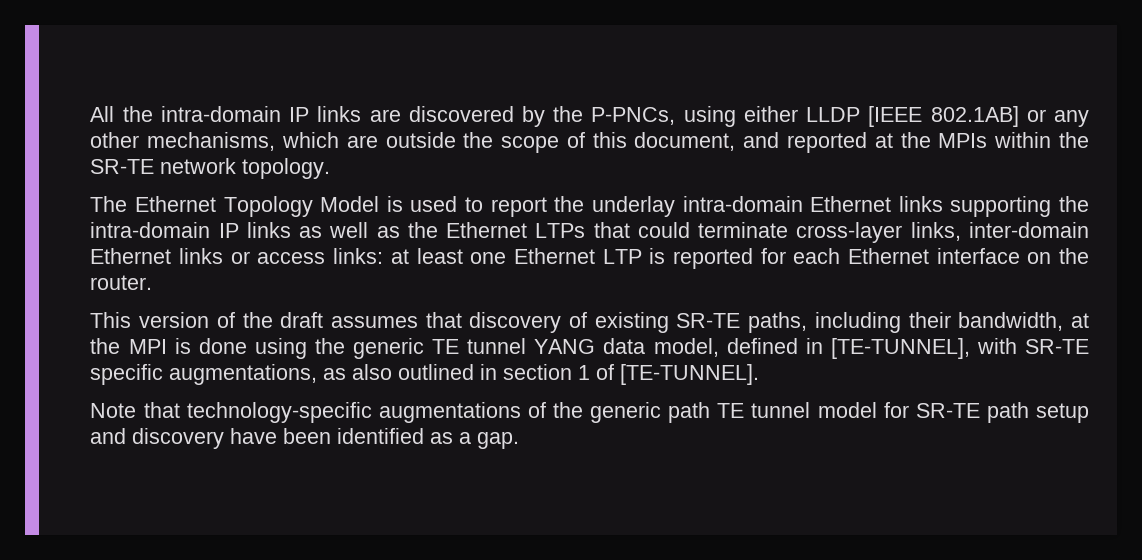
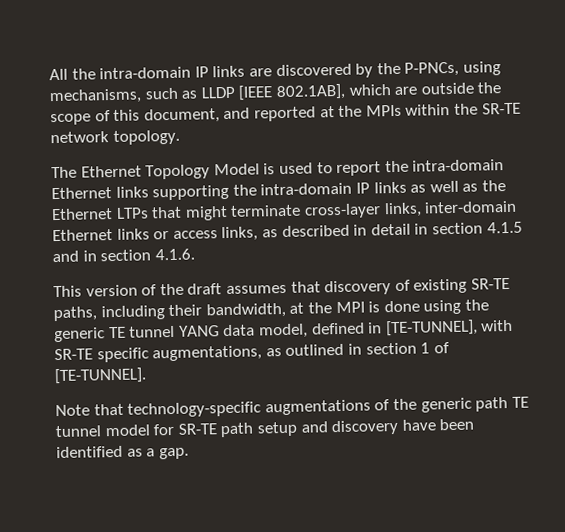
- All the intra-domain IP links are discovered by the P-PNCs, using either LLDP [IEEE 802.1AB] or any other mechanisms, which are outside the scope of this document, and reported at the MPIs within the SR-TE network topology.
+ All the intra-domain IP links are discovered by the P-PNCs, using mechanisms, such as LLDP [IEEE 802.1AB], which are outside the scope of this document, and reported at the MPIs within the SR-TE network topology.
- The Ethernet Topology Model is used to report the underlay intra-domain Ethernet links supporting the intra-domain IP links as well as the Ethernet LTPs that could terminate cross-layer links, inter-domain Ethernet links or access links: at least one Ethernet LTP is reported for each Ethernet interface on the router.
+ The Ethernet Topology Model is used to report the intra-domain Ethernet links supporting the intra-domain IP links as well as the Ethernet LTPs that might terminate cross-layer links, inter-domain Ethernet links or access links, as described in detail in section 4.1.5 and in section 4.1.6.
- This version of the draft assumes that discovery of existing SR-TE paths, including their bandwidth, at the MPI is done using the generic TE tunnel YANG data model, defined in [TE-TUNNEL], with SR-TE specific augmentations, as also outlined in section 1 of [TE-TUNNEL].
+ This version of the draft assumes that discovery of existing SR-TE paths, including their bandwidth, at the MPI is done using the generic TE tunnel YANG data model, defined in [TE-TUNNEL], with SR-TE specific augmentations, as outlined in section 1 of [TE-TUNNEL].

